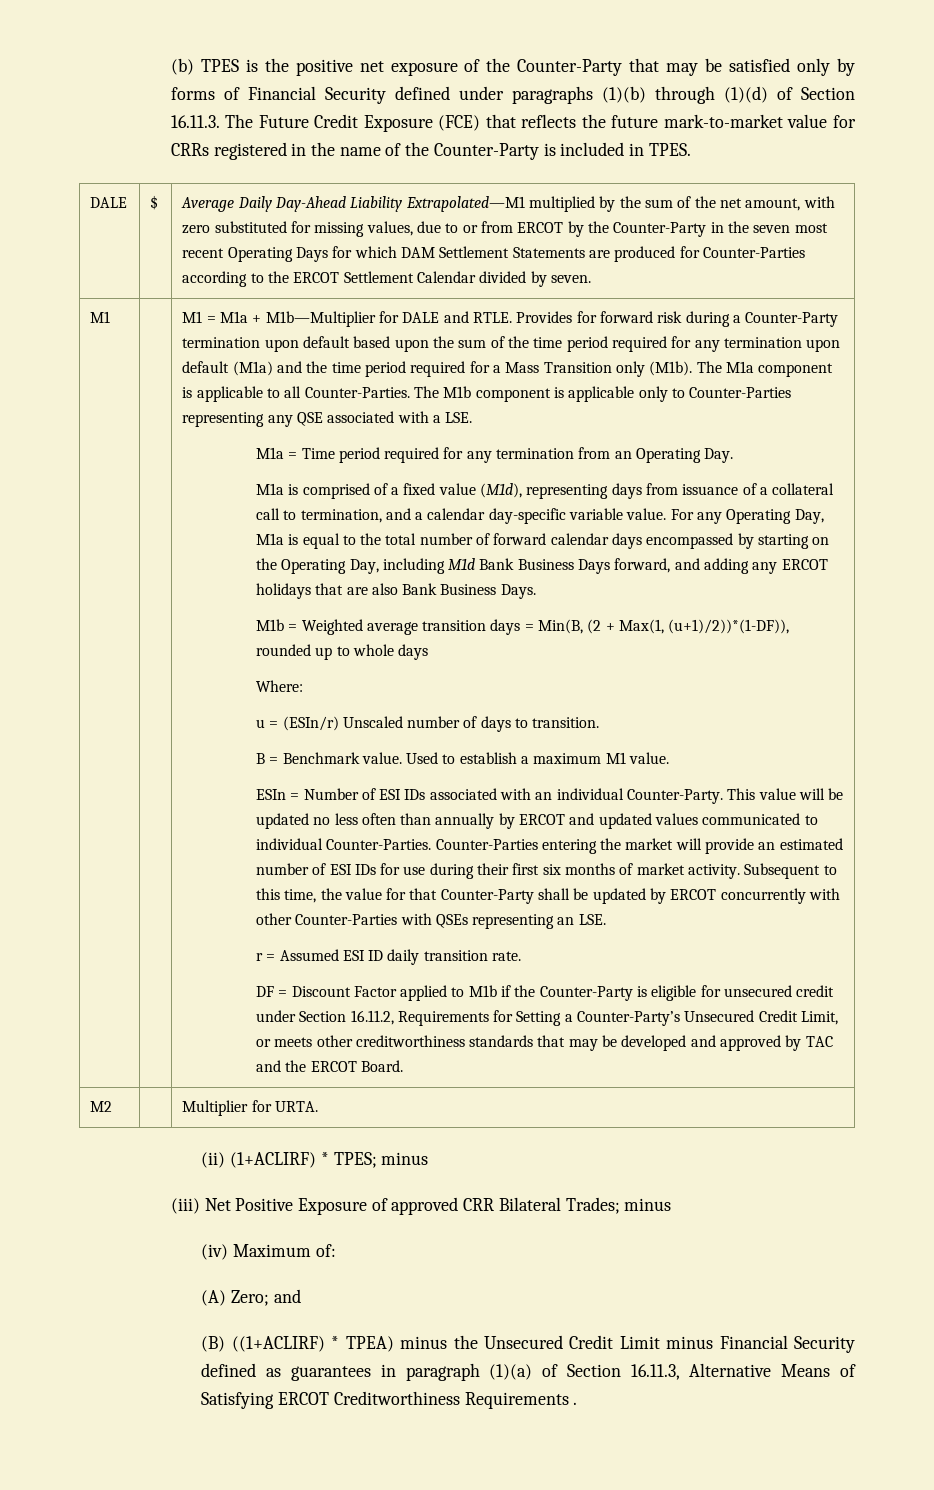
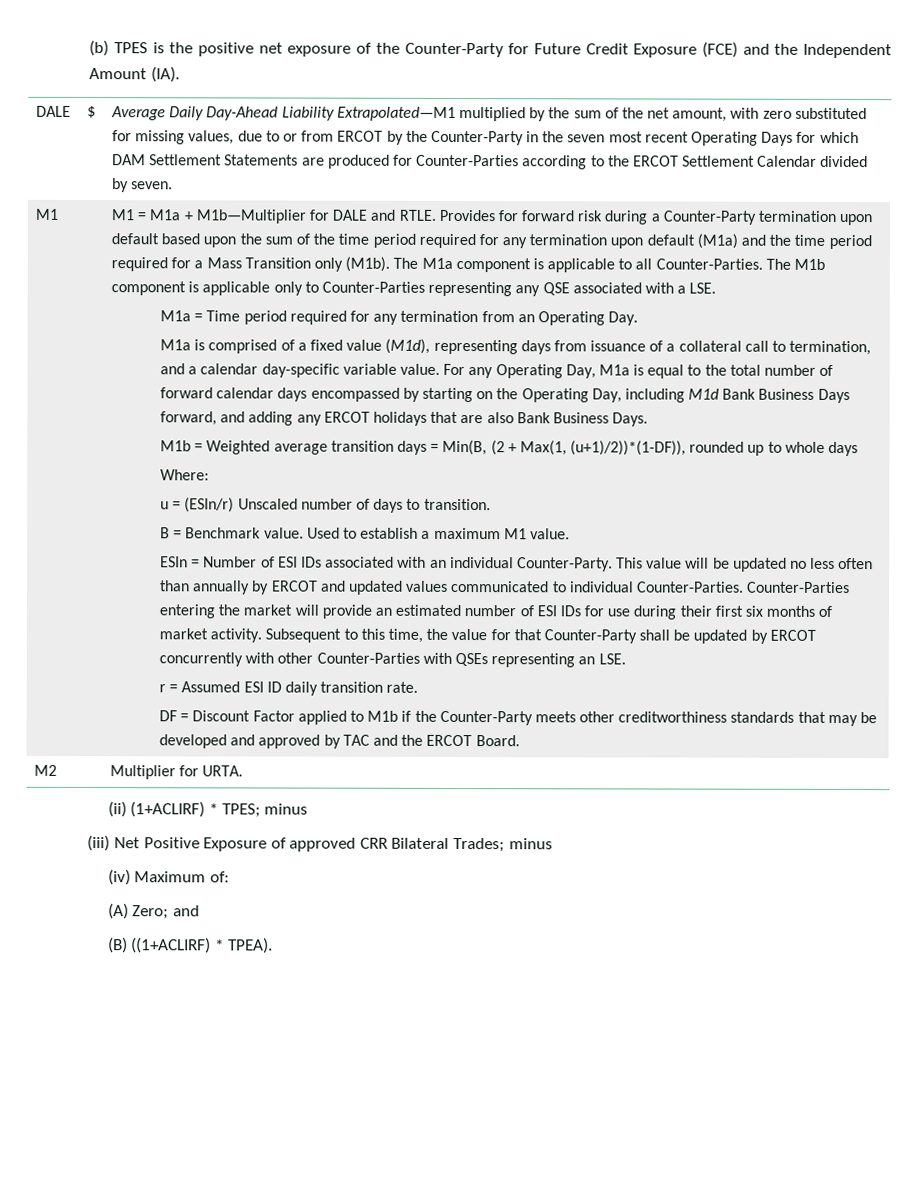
- (b) TPES is the positive net exposure of the Counter-Party that may be satisfied only by forms of Financial Security defined under paragraphs (1)(b) through (1)(d) of Section 16.11.3. The Future Credit Exposure (FCE) that reflects the future mark-to-market value for CRRs registered in the name of the Counter-Party is included in TPES.
+ (b) TPES is the positive net exposure of the Counter-Party for Future Credit Exposure (FCE) and the Independent Amount (IA).
- DF = Discount Factor applied to M1b if the Counter-Party is eligible for unsecured credit under Section 16.11.2, Requirements for Setting a Counter-Party’s Unsecured Credit Limit, or meets other creditworthiness standards that may be developed and approved by TAC and the ERCOT Board.
+ DF = Discount Factor applied to M1b if the Counter-Party meets other creditworthiness standards that may be developed and approved by TAC and the ERCOT Board.
- (B) ((1+ACLIRF) * TPEA) minus the Unsecured Credit Limit minus Financial Security defined as guarantees in paragraph (1)(a) of Section 16.11.3, Alternative Means of Satisfying ERCOT Creditworthiness Requirements .
+ (B) ((1+ACLIRF) * TPEA).

